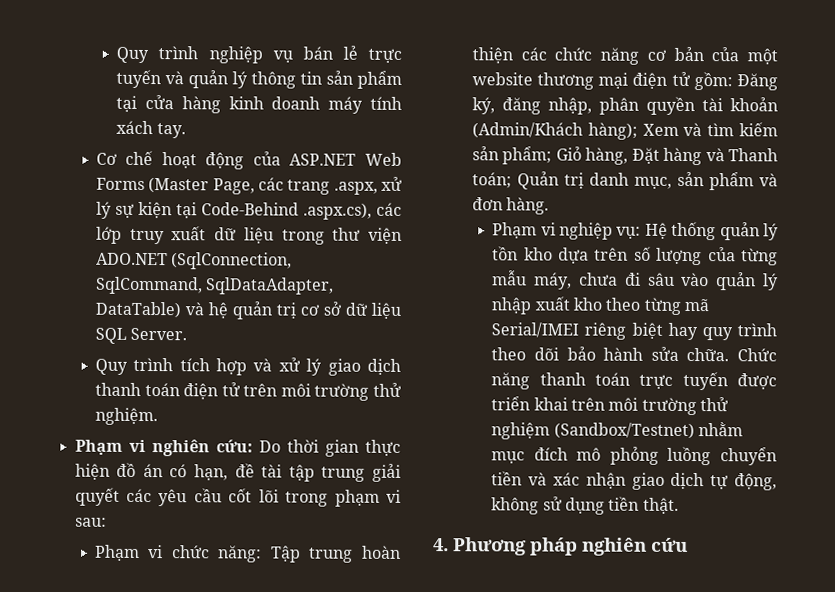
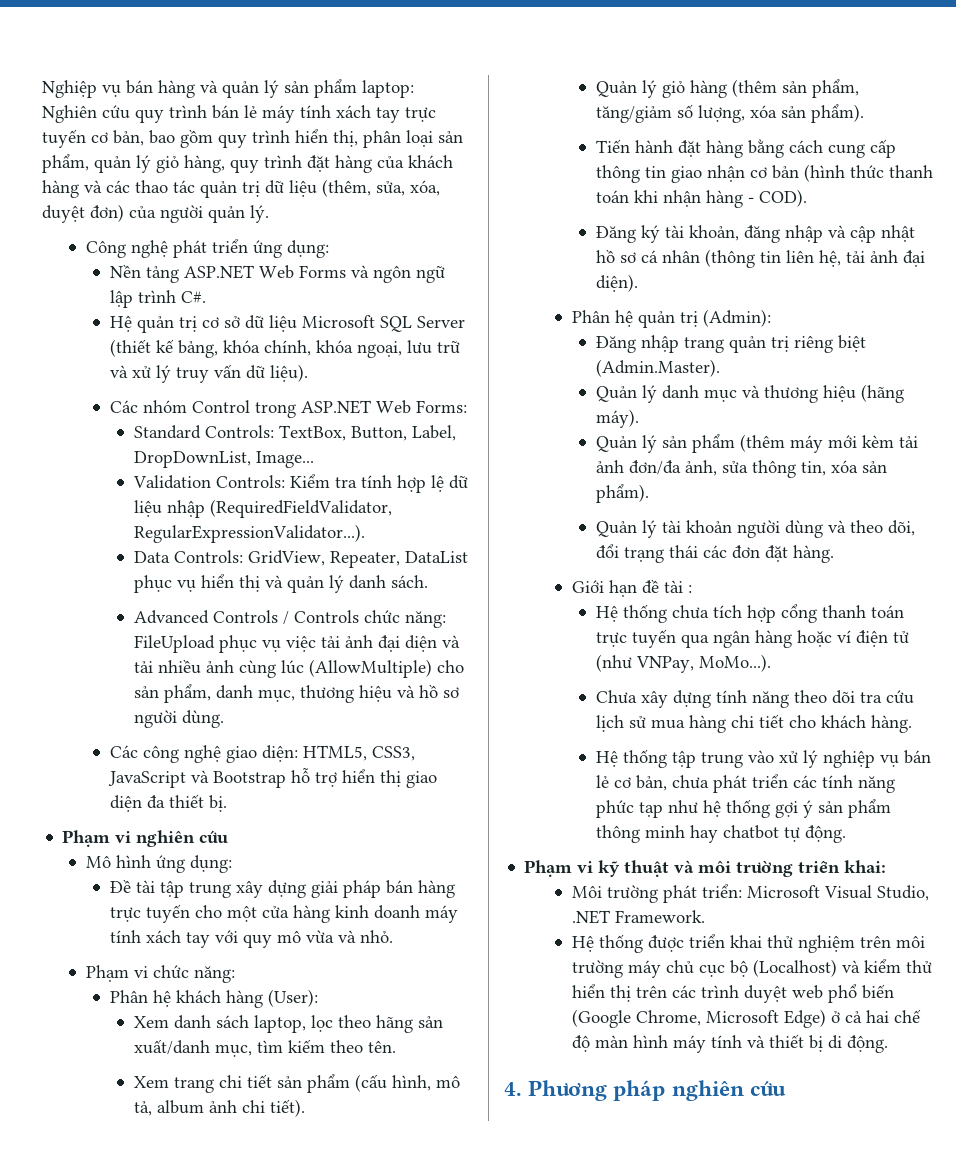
- Quy trình nghiệp vụ bán lẻ trực tuyến và quản lý thông tin sản phẩm tại cửa hàng kinh doanh máy tính xách tay.
- Cơ chế hoạt động của ASP.NET Web Forms (Master Page, các trang .aspx, xử lý sự kiện tại Code-Behind .aspx.cs), các lớp truy xuất dữ liệu trong thư viện ADO.NET (SqlConnection, SqlCommand, SqlDataAdapter, DataTable) và hệ quản trị cơ sở dữ liệu SQL Server.
- Quy trình tích hợp và xử lý giao dịch thanh toán điện tử trên môi trường thử nghiệm.
- Phạm vi nghiên cứu: Do thời gian thực hiện đồ án có hạn, đề tài tập trung giải quyết các yêu cầu cốt lõi trong phạm vi sau:
- Phạm vi chức năng: Tập trung hoàn thiện các chức năng cơ bản của một website thương mại điện tử gồm: Đăng ký, đăng nhập, phân quyền tài khoản (Admin/Khách hàng); Xem và tìm kiếm sản phẩm; Giỏ hàng, Đặt hàng và Thanh toán; Quản trị danh mục, sản phẩm và đơn hàng.
- Phạm vi nghiệp vụ: Hệ thống quản lý tồn kho dựa trên số lượng của từng mẫu máy, chưa đi sâu vào quản lý nhập xuất kho theo từng mã Serial/IMEI riêng biệt hay quy trình theo dõi bảo hành sửa chữa. Chức năng thanh toán trực tuyến được triển khai trên môi trường thử nghiệm (Sandbox/Testnet) nhằm mục đích mô phỏng luồng chuyển tiền và xác nhận giao dịch tự động, không sử dụng tiền thật.
+ Nghiệp vụ bán hàng và quản lý sản phẩm laptop: Nghiên cứu quy trình bán lẻ máy tính xách tay trực tuyến cơ bản, bao gồm quy trình hiển thị, phân loại sản phẩm, quản lý giỏ hàng, quy trình đặt hàng của khách hàng và các thao tác quản trị dữ liệu (thêm, sửa, xóa, duyệt đơn) của người quản lý.
+ Công nghệ phát triển ứng dụng:
+ Nền tảng ASP.NET Web Forms và ngôn ngữ lập trình C#.
+ Hệ quản trị cơ sở dữ liệu Microsoft SQL Server (thiết kế bảng, khóa chính, khóa ngoại, lưu trữ và xử lý truy vấn dữ liệu).
+ Các nhóm Control trong ASP.NET Web Forms:
+ Standard Controls: TextBox, Button, Label, DropDownList, Image...
+ Validation Controls: Kiểm tra tính hợp lệ dữ liệu nhập (RequiredFieldValidator, RegularExpressionValidator...).
+ Data Controls: GridView, Repeater, DataList phục vụ hiển thị và quản lý danh sách.
+ Advanced Controls / Controls chức năng: FileUpload phục vụ việc tải ảnh đại diện và tải nhiều ảnh cùng lúc (AllowMultiple) cho sản phẩm, danh mục, thương hiệu và hồ sơ người dùng.
+ Các công nghệ giao diện: HTML5, CSS3, JavaScript và Bootstrap hỗ trợ hiển thị giao diện đa thiết bị.
+ Phạm vi nghiên cứu
+ Mô hình ứng dụng:
+ Đề tài tập trung xây dựng giải pháp bán hàng trực tuyến cho một cửa hàng kinh doanh máy tính xách tay với quy mô vừa và nhỏ.
+ Phạm vi chức năng:
+ Phân hệ khách hàng (User):
+ Xem danh sách laptop, lọc theo hãng sản xuất/danh mục, tìm kiếm theo tên.
+ Xem trang chi tiết sản phẩm (cấu hình, mô tả, album ảnh chi tiết).
+ Quản lý giỏ hàng (thêm sản phẩm, tăng/giảm số lượng, xóa sản phẩm).
+ Tiến hành đặt hàng bằng cách cung cấp thông tin giao nhận cơ bản (hình thức thanh toán khi nhận hàng - COD).
+ Đăng ký tài khoản, đăng nhập và cập nhật hồ sơ cá nhân (thông tin liên hệ, tải ảnh đại diện).
+ Phân hệ quản trị (Admin):
+ Đăng nhập trang quản trị riêng biệt (Admin.Master).
+ Quản lý danh mục và thương hiệu (hãng máy).
+ Quản lý sản phẩm (thêm máy mới kèm tải ảnh đơn/đa ảnh, sửa thông tin, xóa sản phẩm).
+ Quản lý tài khoản người dùng và theo dõi, đổi trạng thái các đơn đặt hàng.
+ Giới hạn đề tài :
+ Hệ thống chưa tích hợp cổng thanh toán trực tuyến qua ngân hàng hoặc ví điện tử (như VNPay, MoMo...).
+ Chưa xây dựng tính năng theo dõi tra cứu lịch sử mua hàng chi tiết cho khách hàng.
+ Hệ thống tập trung vào xử lý nghiệp vụ bán lẻ cơ bản, chưa phát triển các tính năng phức tạp như hệ thống gợi ý sản phẩm thông minh hay chatbot tự động.
+ Phạm vi kỹ thuật và môi trường triển khai:
+ Môi trường phát triển: Microsoft Visual Studio, .NET Framework.
+ Hệ thống được triển khai thử nghiệm trên môi trường máy chủ cục bộ (Localhost) và kiểm thử hiển thị trên các trình duyệt web phổ biến (Google Chrome, Microsoft Edge) ở cả hai chế độ màn hình máy tính và thiết bị di động.

